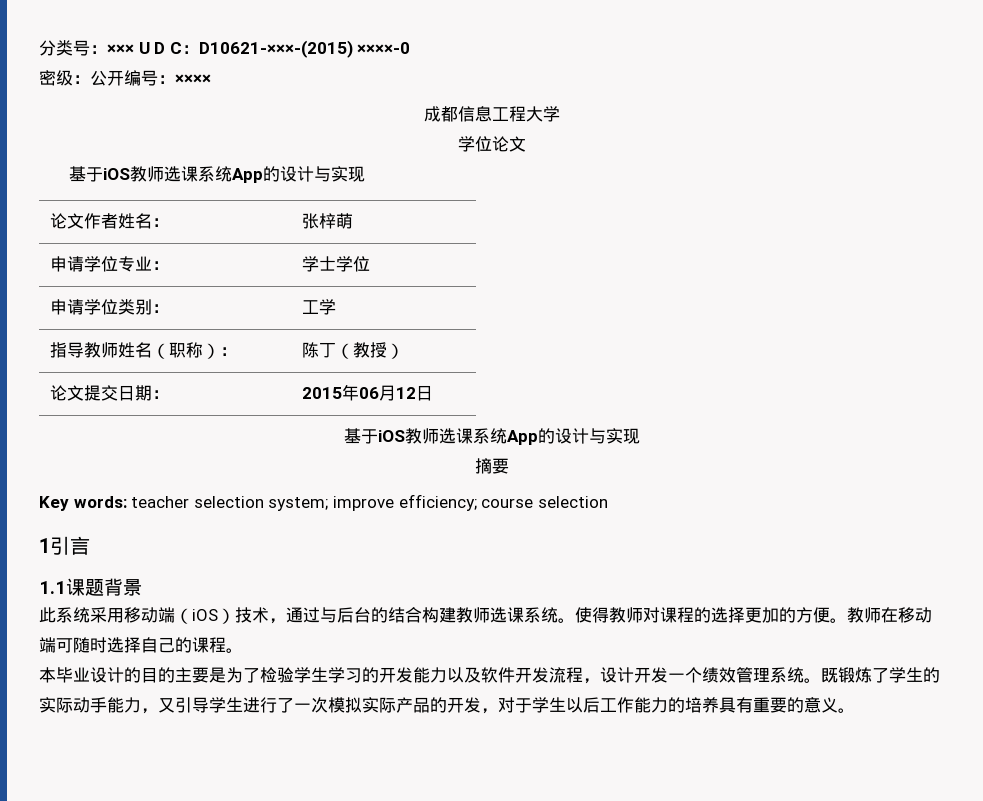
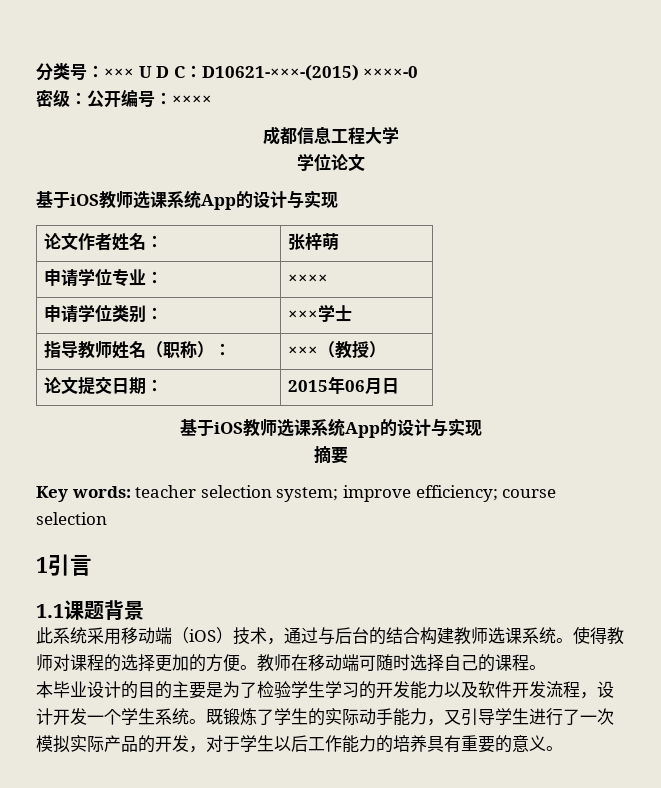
- 申请学位专业： | 学士学位
+ 申请学位专业： | ××××
- 申请学位类别： | 工学
+ 申请学位类别： | ×××学士
- 指导教师姓名（职称）： | 陈丁（教授）
+ 指导教师姓名（职称）： | ×××（教授）
- 论文提交日期： | 2015年06月12日
+ 论文提交日期： | 2015年06月日
- 本毕业设计的目的主要是为了检验学生学习的开发能力以及软件开发流程，设计开发一个绩效管理系统。
+ 本毕业设计的目的主要是为了检验学生学习的开发能力以及软件开发流程，设计开发一个学生系统。

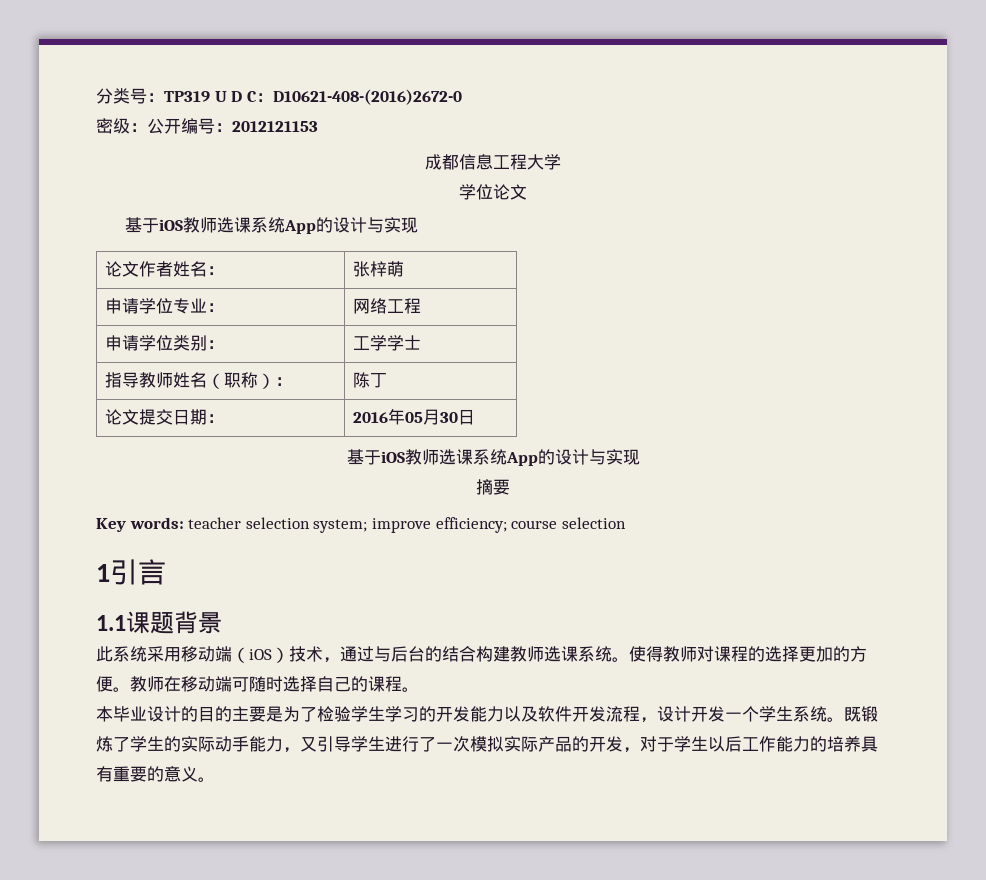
- 分类号：××× U D C：D10621-×××-(2015) ××××-0
+ 分类号：TP319 U D C：D10621-408-(2016)2672-0
- 密级：公开编号：××××
+ 密级：公开编号：2012121153
- 申请学位专业： | ××××
+ 申请学位专业： | 网络工程
- 申请学位类别： | ×××学士
+ 申请学位类别： | 工学学士
- 指导教师姓名（职称）： | ×××（教授）
+ 指导教师姓名（职称）： | 陈丁
- 论文提交日期： | 2015年06月日
+ 论文提交日期： | 2016年05月30日

